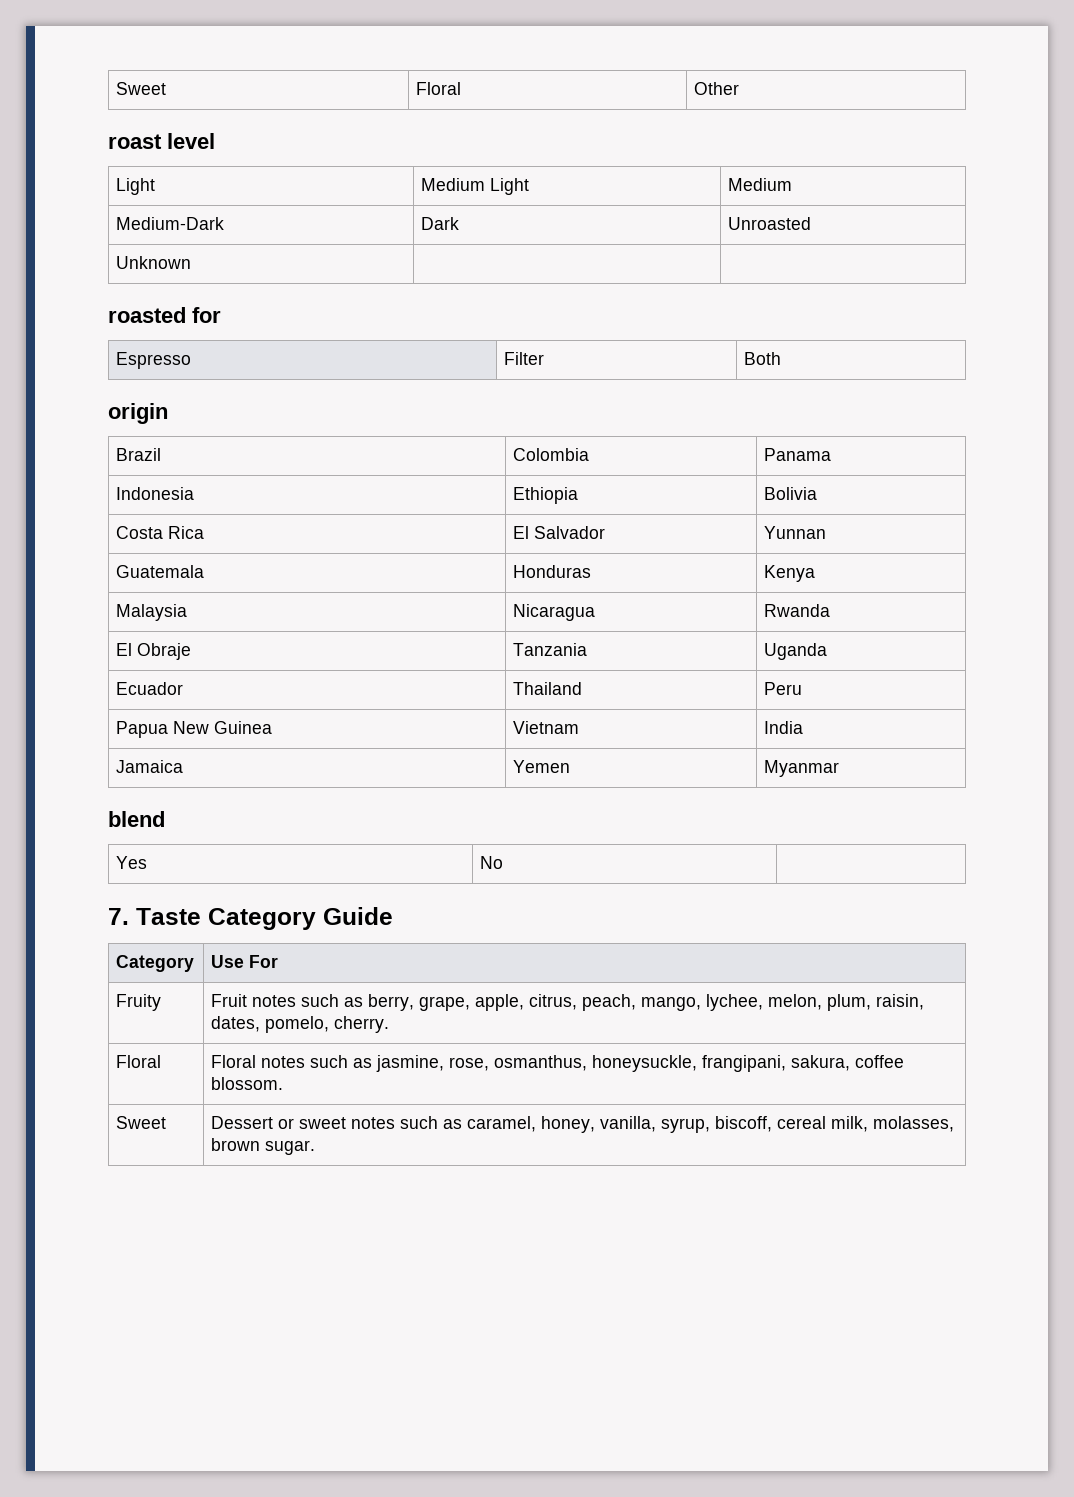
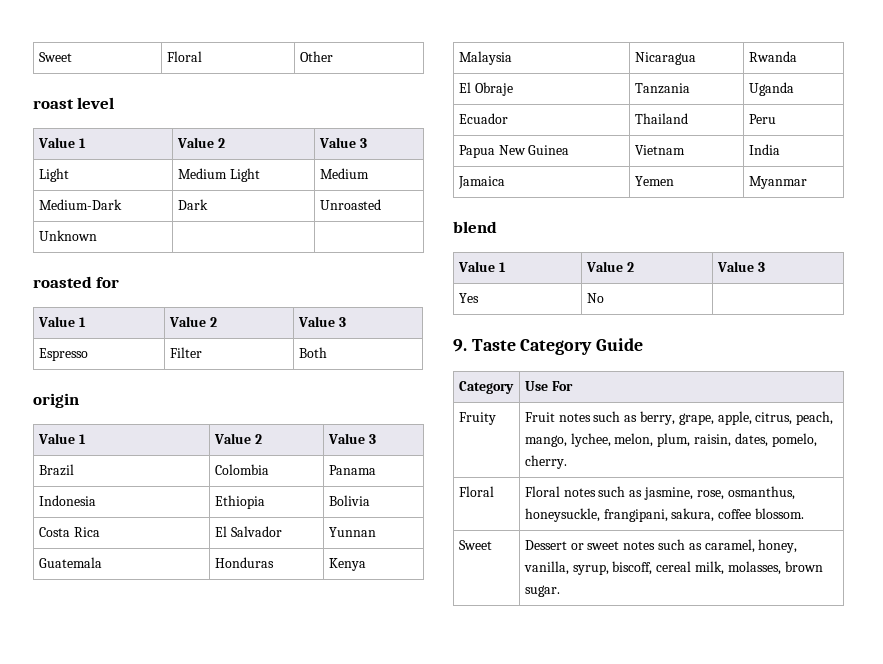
  roast level
+ Value 1 | Value 2 | Value 3
  roasted for
+ Value 1 | Value 2 | Value 3
  Espresso | Filter | Both
  origin
+ Value 1 | Value 2 | Value 3
  blend
+ Value 1 | Value 2 | Value 3
- 7. Taste Category Guide
+ 9. Taste Category Guide

